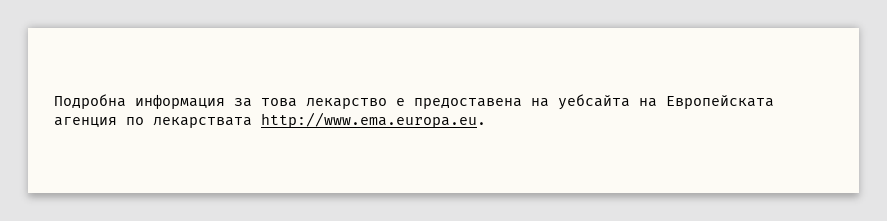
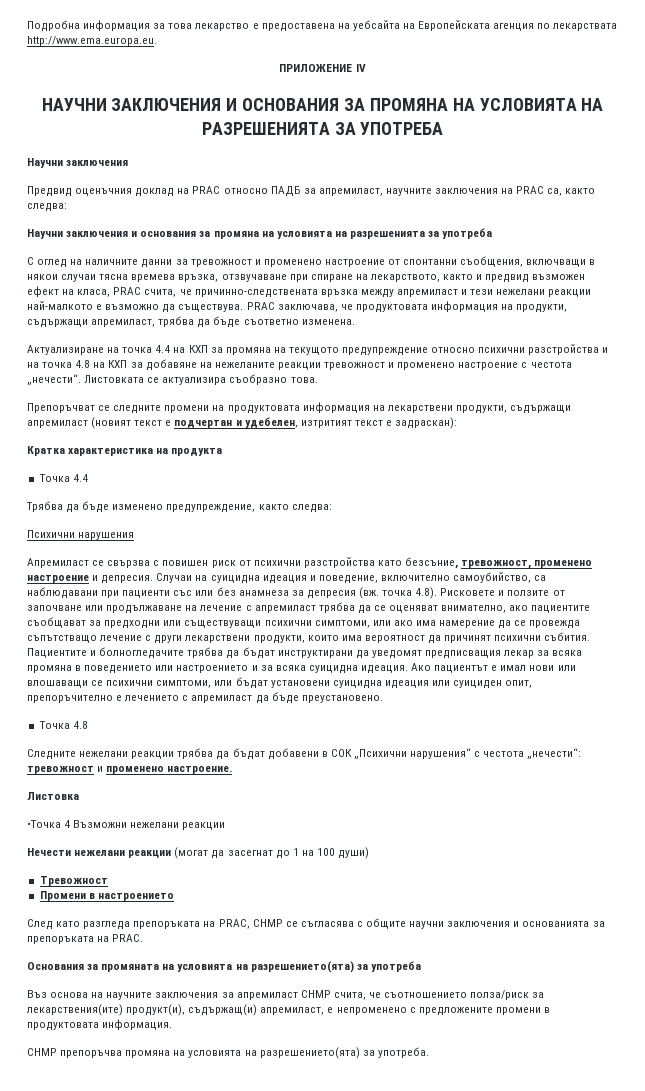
+ ПРИЛОЖЕНИЕ IV
+ НАУЧНИ ЗАКЛЮЧЕНИЯ И ОСНОВАНИЯ ЗА ПРОМЯНА НА УСЛОВИЯТА НА РАЗРЕШЕНИЯТА ЗА УПОТРЕБА
+ Научни заключения
+ Предвид оценъчния доклад на PRAC относно ПАДБ за апремиласт, научните заключения на PRAC са, както следва:
+ Научни заключения и основания за промяна на условията на разрешенията за употреба
+ С оглед на наличните данни за тревожност и променено настроение от спонтанни съобщения, включващи в някои случаи тясна времева връзка, отзвучаване при спиране на лекарството, както и предвид възможен ефект на класа, PRAC счита, че причинно-следствената връзка между апремиласт и тези нежелани реакции най-малкото е възможно да съществува. PRAC заключава, че продуктовата информация на продукти, съдържащи апремиласт, трябва да бъде съответно изменена.
+ Актуализиране на точка 4.4 на КХП за промяна на текущото предупреждение относно психични разстройства и на точка 4.8 на КХП за добавяне на нежеланите реакции тревожност и променено настроение с честота „нечести“. Листовката се актуализира съобразно това.
+ Препоръчват се следните промени на продуктовата информация на лекарствени продукти, съдържащи апремиласт (новият текст е подчертан и удебелен, изтритият текст е задраскан):
+ Кратка характеристика на продукта
+ Точка 4.4
+ Трябва да бъде изменено предупреждение, както следва:
+ Психични нарушения
+ Апремиласт се свързва с повишен риск от психични разстройства като безсъние, тревожност, променено настроение и депресия. Случаи на суицидна идеация и поведение, включително самоубийство, са наблюдавани при пациенти със или без анамнеза за депресия (вж. точка 4.8). Рисковете и ползите от започване или продължаване на лечение с апремиласт трябва да се оценяват внимателно, ако пациентите съобщават за предходни или съществуващи психични симптоми, или ако има намерение да се провежда съпътстващо лечение с други лекарствени продукти, които има вероятност да причинят психични събития. Пациентите и болногледачите трябва да бъдат инструктирани да уведомят предписващия лекар за всяка промяна в поведението или настроението и за всяка суицидна идеация. Ако пациентът е имал нови или влошаващи се психични симптоми, или бъдат установени суицидна идеация или суициден опит, препоръчително е лечението с апремиласт да бъде преустановено.
+ Точка 4.8
+ Следните нежелани реакции трябва да бъдат добавени в СОК „Психични нарушения“ с честота „нечести“: тревожност и променено настроение.
+ Листовка
+ •Точка 4 Възможни нежелани реакции
+ Нечести нежелани реакции (могат да засегнат до 1 на 100 души)
+ Тревожност
+ Промени в настроението
+ След като разгледа препоръката на PRAC, CHMP се съгласява с общите научни заключения и основанията за препоръката на PRAC.
+ Основания за промяната на условията на разрешението(ята) за употреба
+ Въз основа на научните заключения за апремиласт CHMP счита, че съотношението полза/риск за лекарствения(ите) продукт(и), съдържащ(и) апремиласт, е непроменено с предложените промени в продуктовата информация.
+ CHMP препоръчва промяна на условията на разрешението(ята) за употреба.

